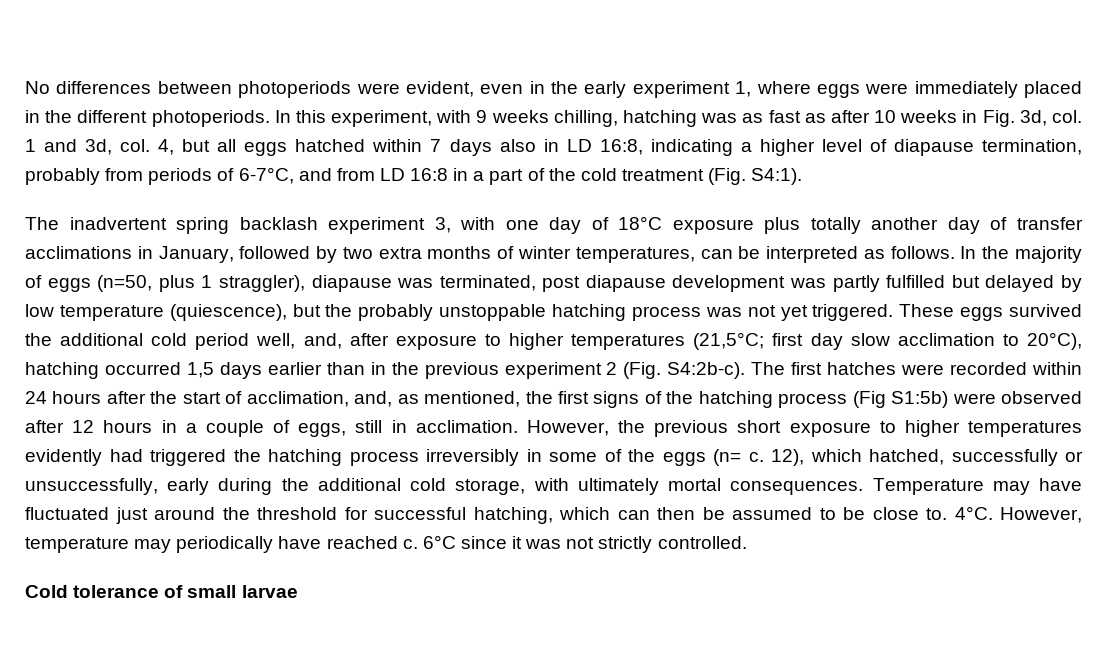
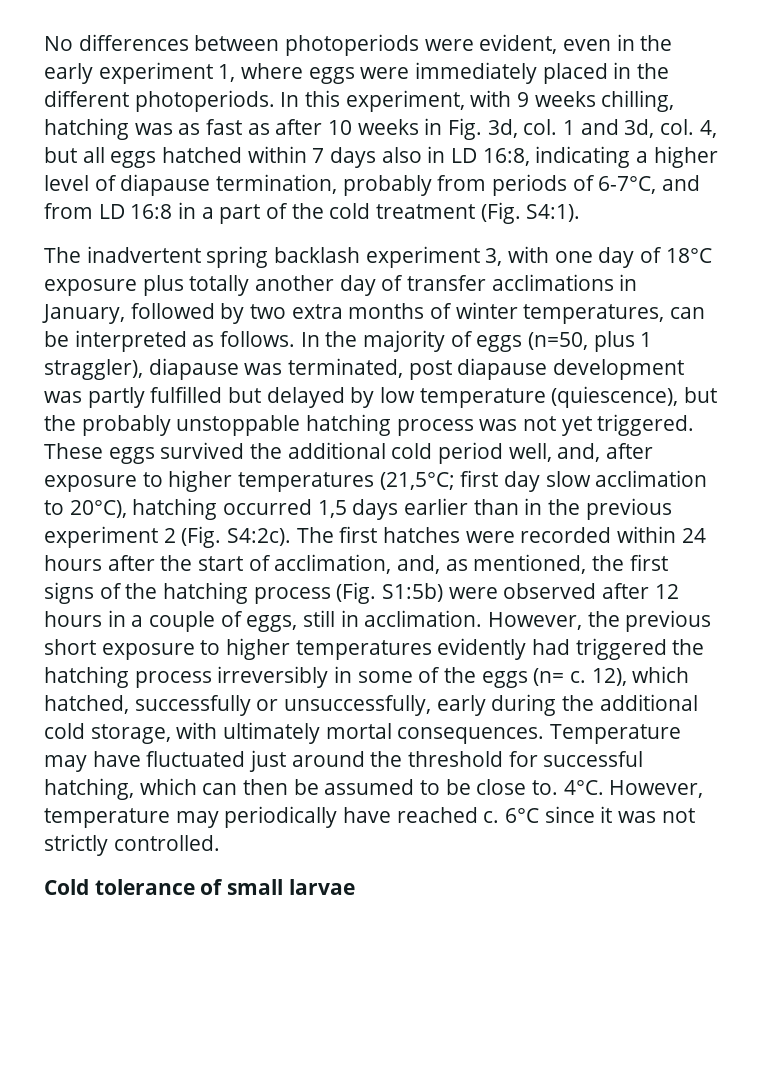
- These eggs survived the additional cold period well, and, after exposure to higher temperatures (21,5°C; first day slow acclimation to 20°C), hatching occurred 1,5 days earlier than in the previous experiment 2 (Fig. S4:2b-c).
+ These eggs survived the additional cold period well, and, after exposure to higher temperatures (21,5°C; first day slow acclimation to 20°C), hatching occurred 1,5 days earlier than in the previous experiment 2 (Fig. S4:2c).
- The first hatches were recorded within 24 hours after the start of acclimation, and, as mentioned, the first signs of the hatching process (Fig S1:5b) were observed after 12 hours in a couple of eggs, still in acclimation.
+ The first hatches were recorded within 24 hours after the start of acclimation, and, as mentioned, the first signs of the hatching process (Fig. S1:5b) were observed after 12 hours in a couple of eggs, still in acclimation.

